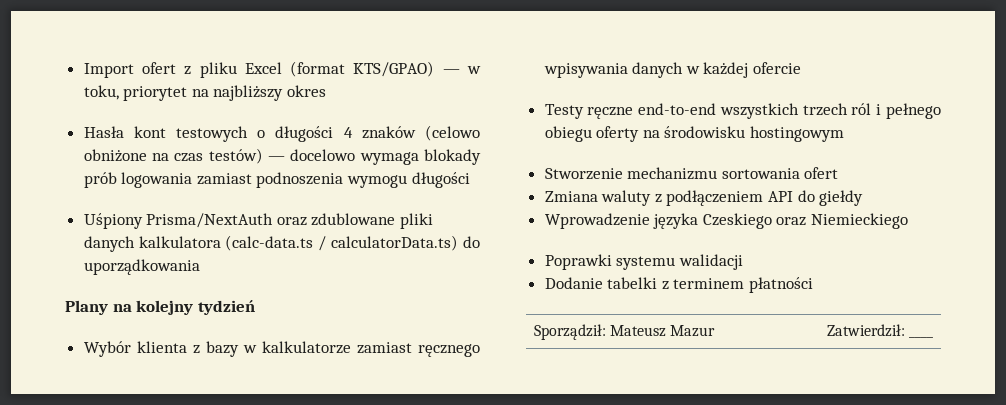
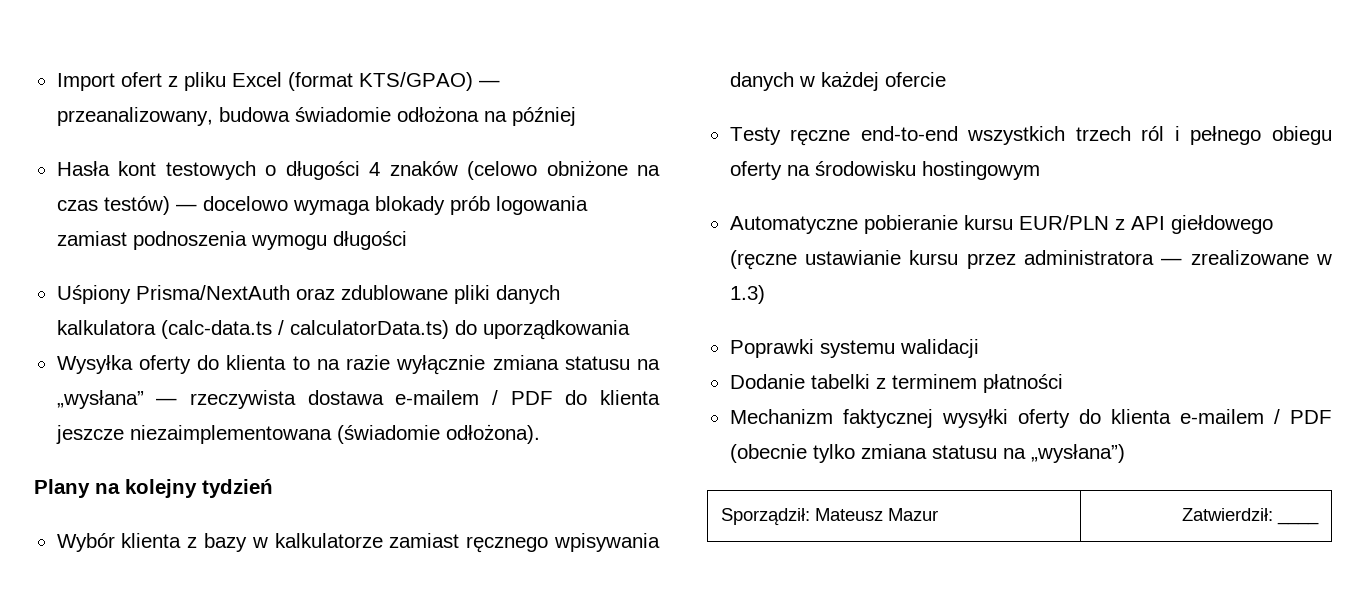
- Import ofert z pliku Excel (format KTS/GPAO) — w toku, priorytet na najbliższy okres
+ Import ofert z pliku Excel (format KTS/GPAO) — przeanalizowany, budowa świadomie odłożona na później
+ Wysyłka oferty do klienta to na razie wyłącznie zmiana statusu na „wysłana” — rzeczywista dostawa e-mailem / PDF do klienta jeszcze niezaimplementowana (świadomie odłożona).
- Stworzenie mechanizmu sortowania ofert
- Zmiana waluty z podłączeniem API do giełdy
- Wprowadzenie języka Czeskiego oraz Niemieckiego
+ Automatyczne pobieranie kursu EUR/PLN z API giełdowego (ręczne ustawianie kursu przez administratora — zrealizowane w 1.3)
+ Mechanizm faktycznej wysyłki oferty do klienta e-mailem / PDF (obecnie tylko zmiana statusu na „wysłana”)

